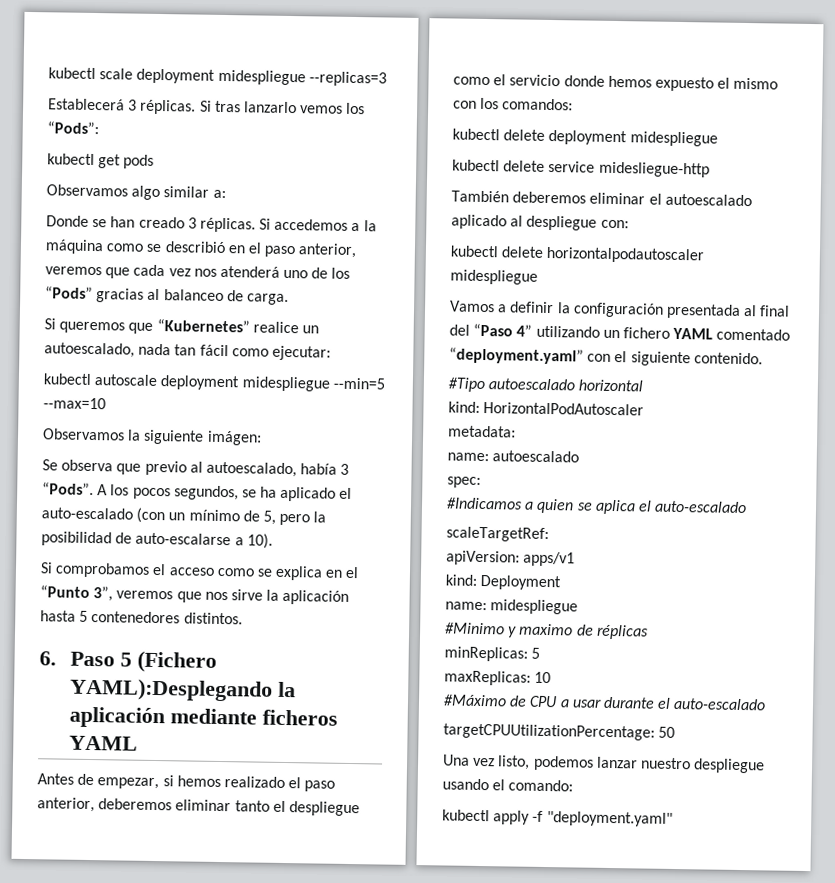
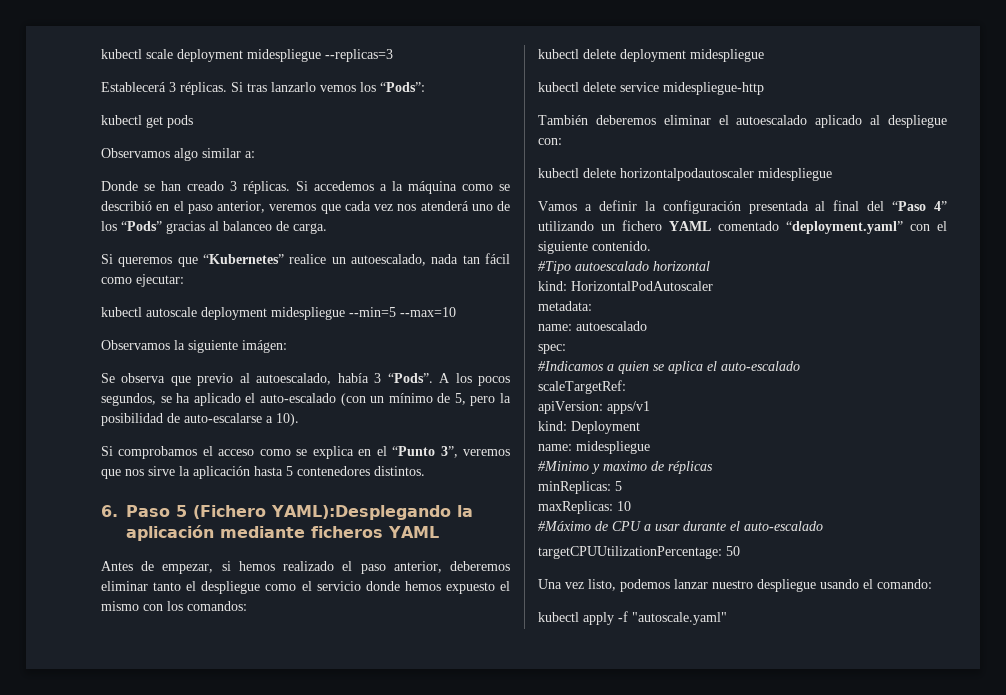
- kubectl delete service midesliegue-http
+ kubectl delete service midespliegue-http
- kubectl apply -f "deployment.yaml"
+ kubectl apply -f "autoscale.yaml"

